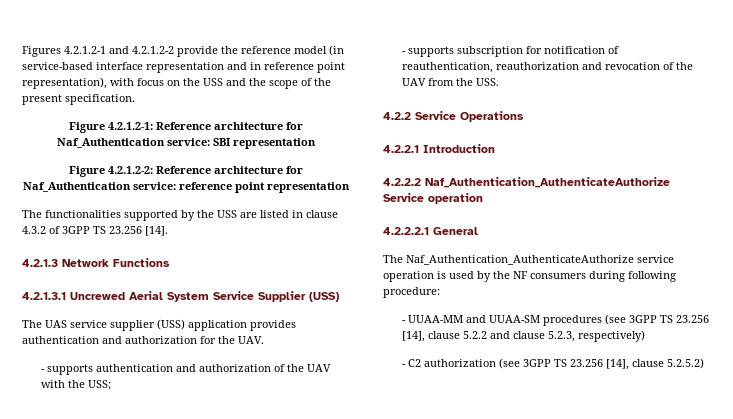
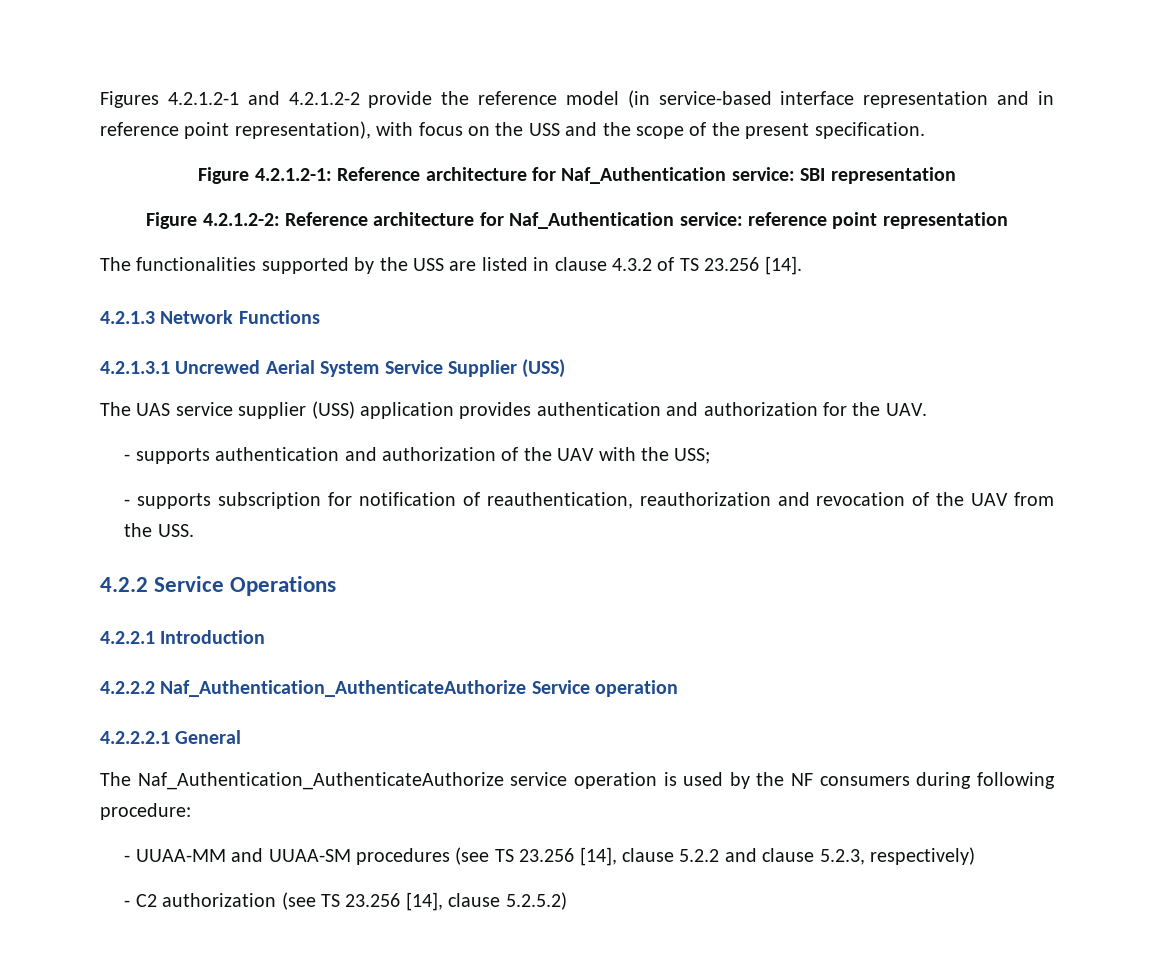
- The functionalities supported by the USS are listed in clause 4.3.2 of 3GPP TS 23.256 [14].
+ The functionalities supported by the USS are listed in clause 4.3.2 of TS 23.256 [14].
- - UUAA-MM and UUAA-SM procedures (see 3GPP TS 23.256 [14], clause 5.2.2 and clause 5.2.3, respectively)
+ - UUAA-MM and UUAA-SM procedures (see TS 23.256 [14], clause 5.2.2 and clause 5.2.3, respectively)
- - C2 authorization (see 3GPP TS 23.256 [14], clause 5.2.5.2)
+ - C2 authorization (see TS 23.256 [14], clause 5.2.5.2)

